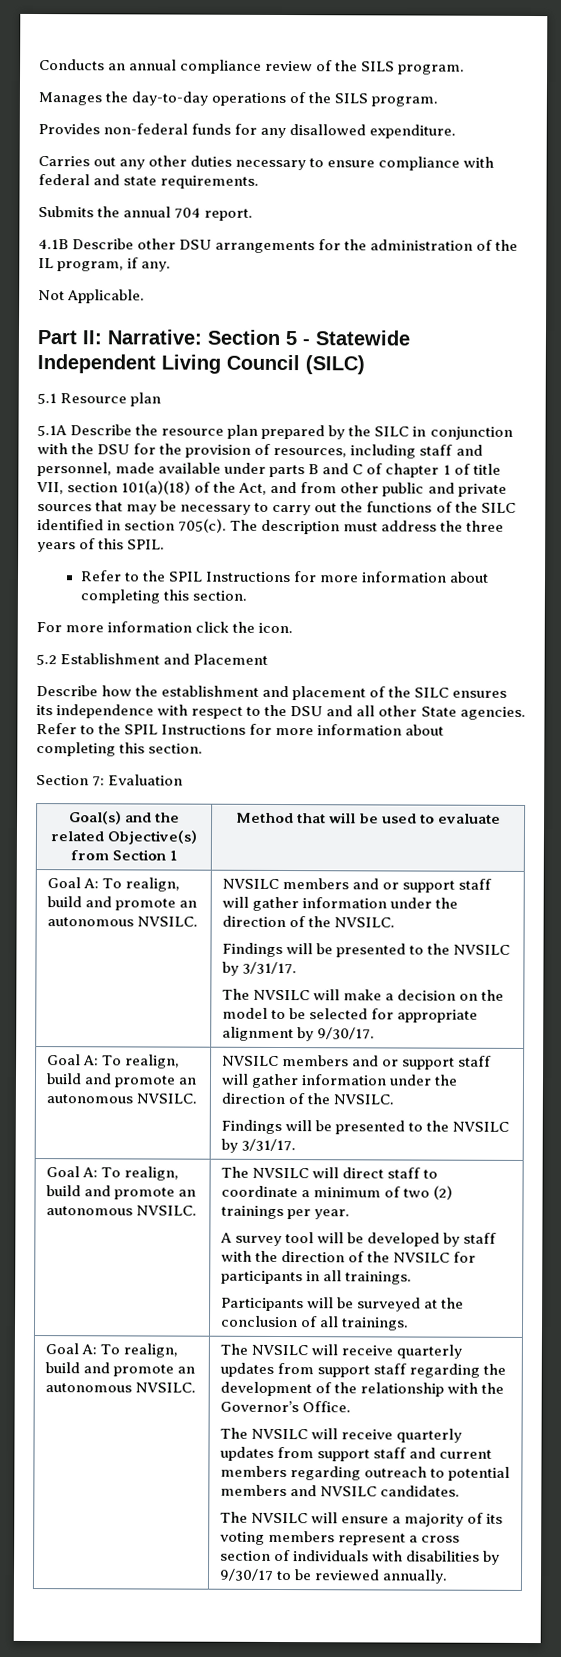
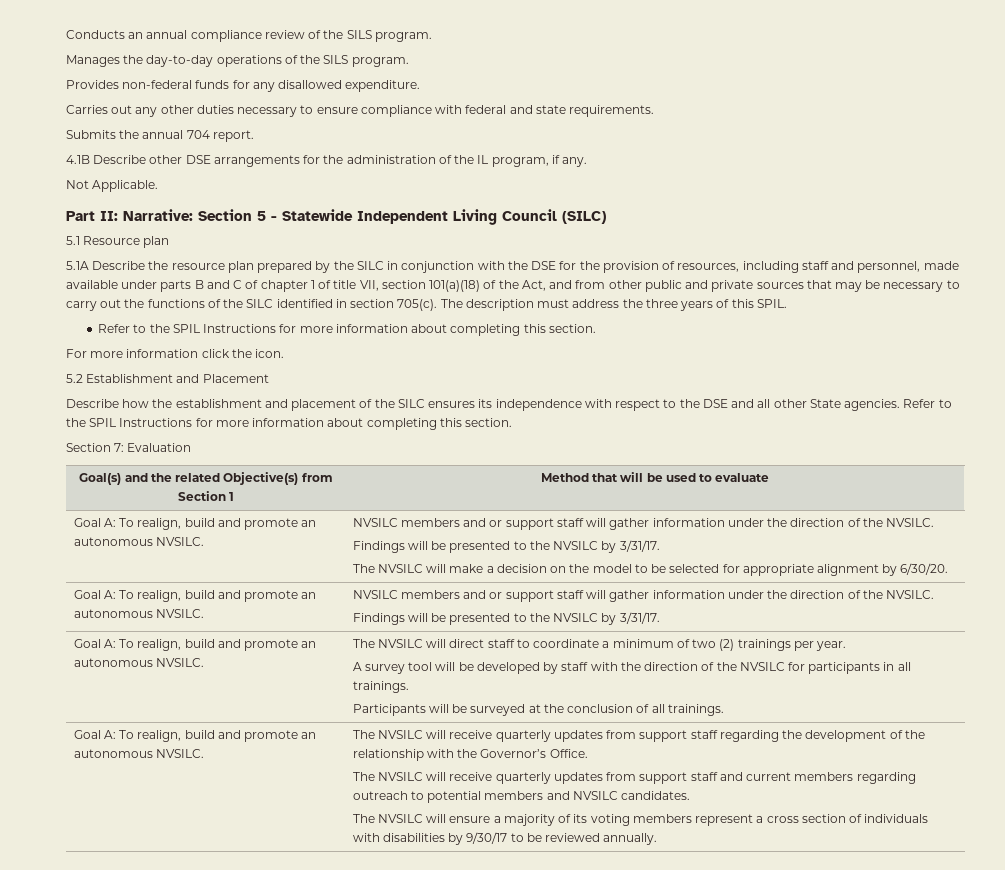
- 4.1B Describe other DSU arrangements for the administration of the IL program, if any.
+ 4.1B Describe other DSE arrangements for the administration of the IL program, if any.
- 5.1A Describe the resource plan prepared by the SILC in conjunction with the DSU for the provision of resources, including staff and personnel, made available under parts B and C of chapter 1 of title VII, section 101(a)(18) of the Act, and from other public and private sources that may be necessary to carry out the functions of the SILC identified in section 705(c).
+ 5.1A Describe the resource plan prepared by the SILC in conjunction with the DSE for the provision of resources, including staff and personnel, made available under parts B and C of chapter 1 of title VII, section 101(a)(18) of the Act, and from other public and private sources that may be necessary to carry out the functions of the SILC identified in section 705(c).
- Describe how the establishment and placement of the SILC ensures its independence with respect to the DSU and all other State agencies.
+ Describe how the establishment and placement of the SILC ensures its independence with respect to the DSE and all other State agencies.
- The NVSILC will make a decision on the model to be selected for appropriate alignment by 9/30/17.
+ The NVSILC will make a decision on the model to be selected for appropriate alignment by 6/30/20.

